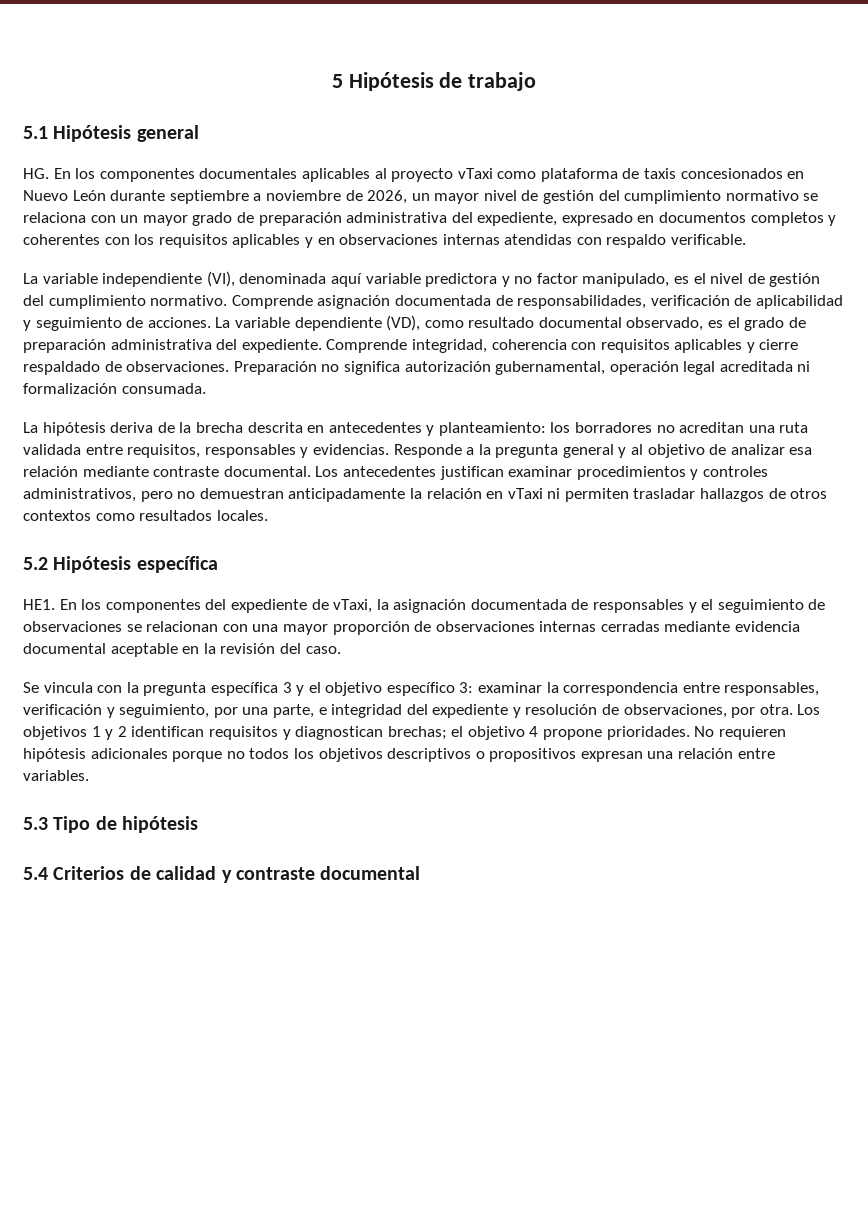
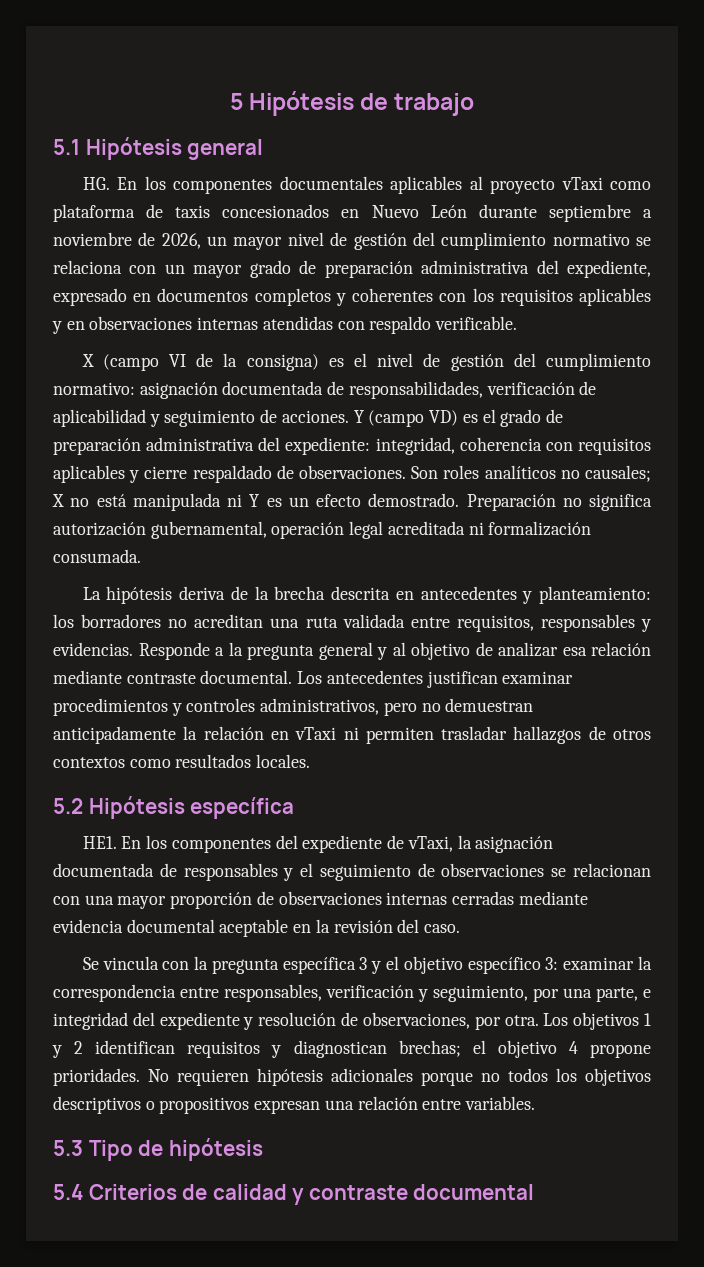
- La variable independiente (VI), denominada aquí variable predictora y no factor manipulado, es el nivel de gestión del cumplimiento normativo. Comprende asignación documentada de responsabilidades, verificación de aplicabilidad y seguimiento de acciones.
+ X (campo VI de la consigna) es el nivel de gestión del cumplimiento normativo: asignación documentada de responsabilidades, verificación de aplicabilidad y seguimiento de acciones.
- La variable dependiente (VD), como resultado documental observado, es el grado de preparación administrativa del expediente. Comprende integridad, coherencia con requisitos aplicables y cierre respaldado de observaciones.
+ Y (campo VD) es el grado de preparación administrativa del expediente: integridad, coherencia con requisitos aplicables y cierre respaldado de observaciones.
+ Son roles analíticos no causales; X no está manipulada ni Y es un efecto demostrado.

